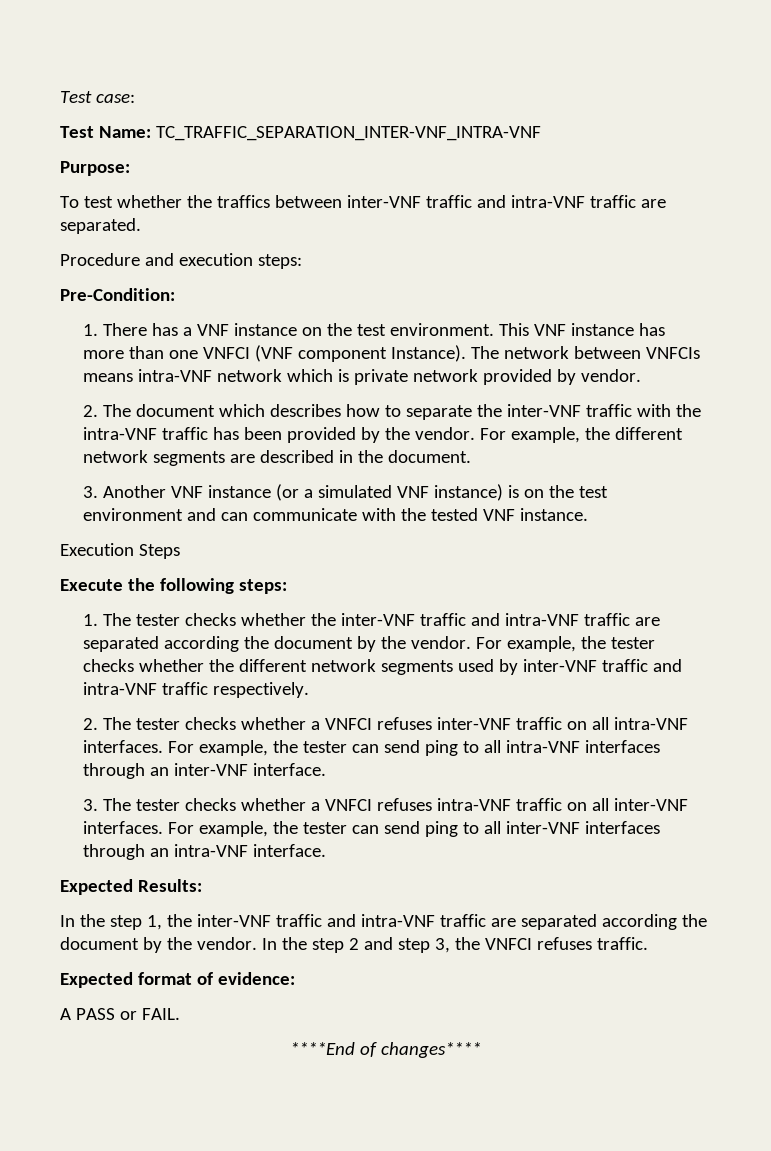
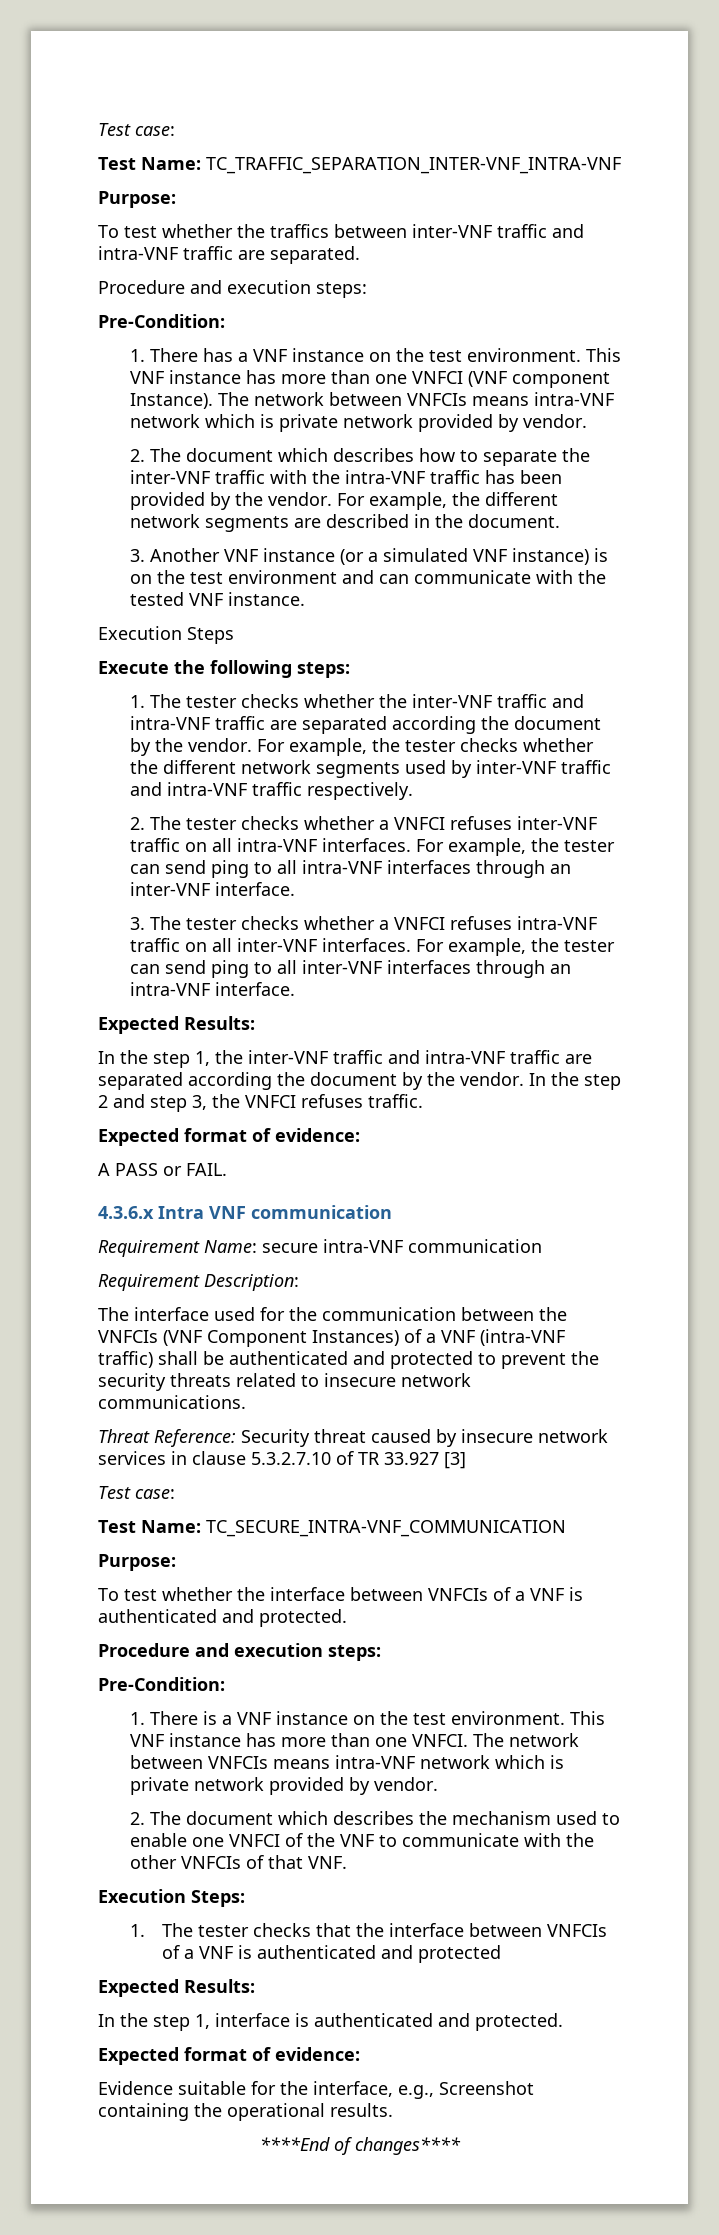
+ 4.3.6.x Intra VNF communication
+ Requirement Name: secure intra-VNF communication
+ Requirement Description:
+ The interface used for the communication between the VNFCIs (VNF Component Instances) of a VNF (intra-VNF traffic) shall be authenticated and protected to prevent the security threats related to insecure network communications.
+ Threat Reference: Security threat caused by insecure network services in clause 5.3.2.7.10 of TR 33.927 [3]
+ Test case:
+ Test Name: TC_SECURE_INTRA-VNF_COMMUNICATION
+ Purpose:
+ To test whether the interface between VNFCIs of a VNF is authenticated and protected.
+ Procedure and execution steps:
+ Pre-Condition:
+ 1. There is a VNF instance on the test environment. This VNF instance has more than one VNFCI. The network between VNFCIs means intra-VNF network which is private network provided by vendor.
+ 2. The document which describes the mechanism used to enable one VNFCI of the VNF to communicate with the other VNFCIs of that VNF.
+ Execution Steps:
+ 1. The tester checks that the interface between VNFCIs of a VNF is authenticated and protected
+ Expected Results:
+ In the step 1, interface is authenticated and protected.
+ Expected format of evidence:
+ Evidence suitable for the interface, e.g., Screenshot containing the operational results.

